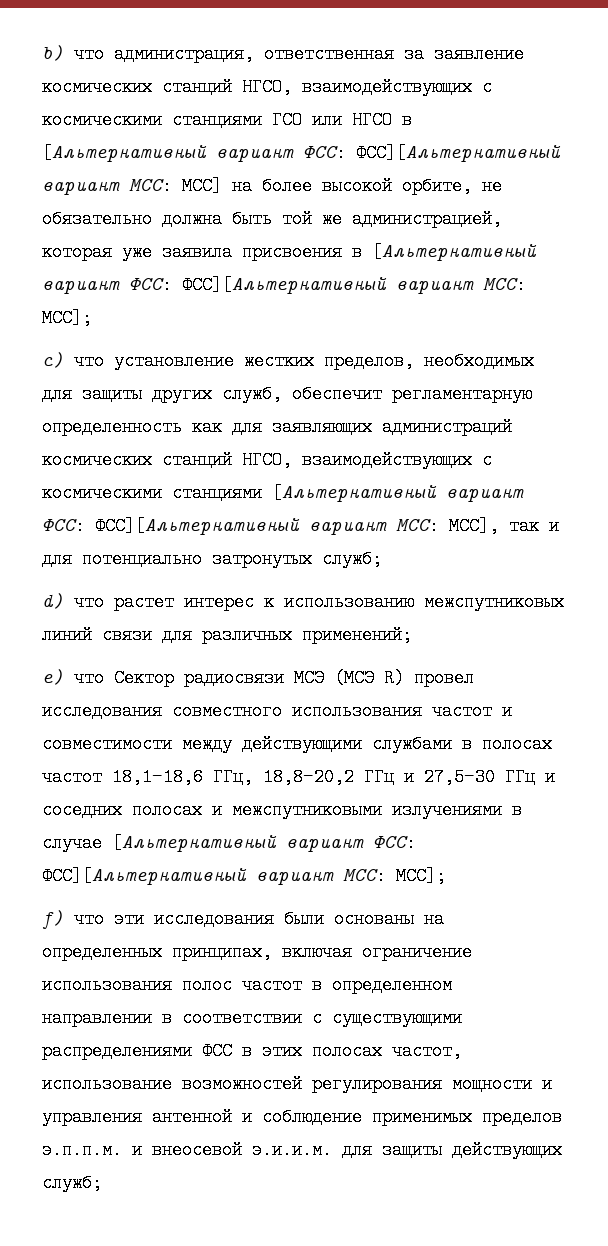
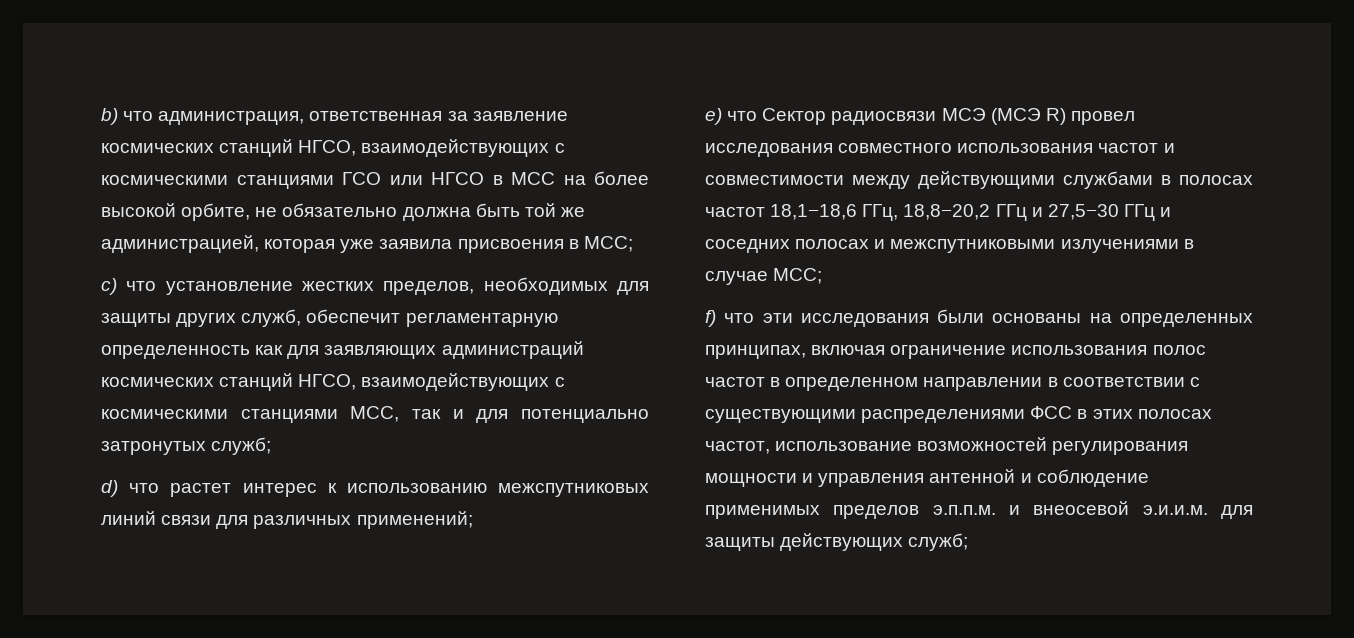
- b) что администрация, ответственная за заявление космических станций НГСО, взаимодействующих с космическими станциями ГСО или НГСО в [Альтернативный вариант ФСС: ФСС][Альтернативный вариант МСС: МСС] на более высокой орбите, не обязательно должна быть той же администрацией, которая уже заявила присвоения в [Альтернативный вариант ФСС: ФСС][Альтернативный вариант МСС: МСС];
+ b) что администрация, ответственная за заявление космических станций НГСО, взаимодействующих с космическими станциями ГСО или НГСО в МСС на более высокой орбите, не обязательно должна быть той же администрацией, которая уже заявила присвоения в МСС;
- c) что установление жестких пределов, необходимых для защиты других служб, обеспечит регламентарную определенность как для заявляющих администраций космических станций НГСО, взаимодействующих с космическими станциями [Альтернативный вариант ФСС: ФСС][Альтернативный вариант МСС: МСС], так и для потенциально затронутых служб;
+ c) что установление жестких пределов, необходимых для защиты других служб, обеспечит регламентарную определенность как для заявляющих администраций космических станций НГСО, взаимодействующих с космическими станциями МСС, так и для потенциально затронутых служб;
- e) что Сектор радиосвязи МСЭ (МСЭ R) провел исследования совместного использования частот и совместимости между действующими службами в полосах частот 18,1−18,6 ГГц, 18,8−20,2 ГГц и 27,5−30 ГГц и соседних полосах и межспутниковыми излучениями в случае [Альтернативный вариант ФСС: ФСС][Альтернативный вариант МСС: МСС];
+ e) что Сектор радиосвязи МСЭ (МСЭ R) провел исследования совместного использования частот и совместимости между действующими службами в полосах частот 18,1−18,6 ГГц, 18,8−20,2 ГГц и 27,5−30 ГГц и соседних полосах и межспутниковыми излучениями в случае МСС;

